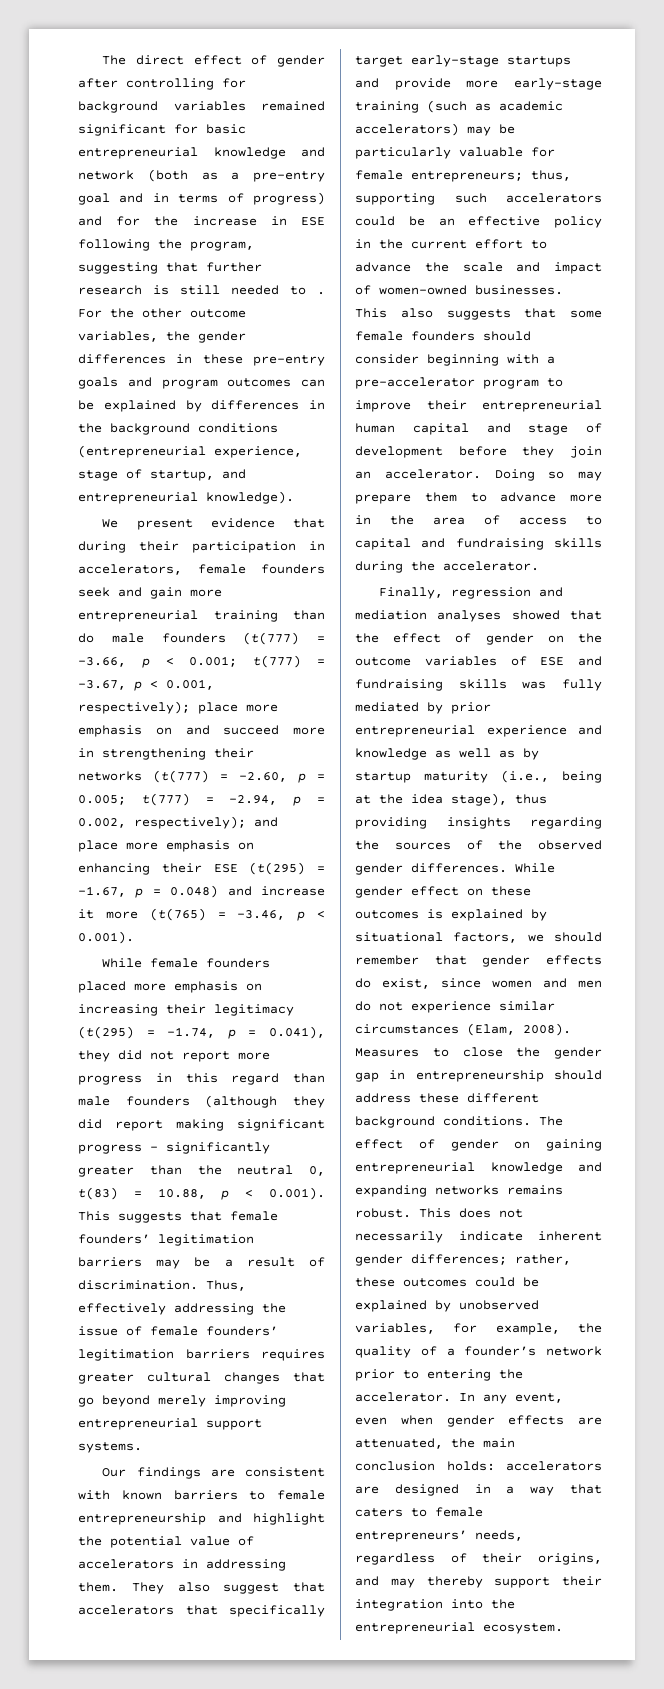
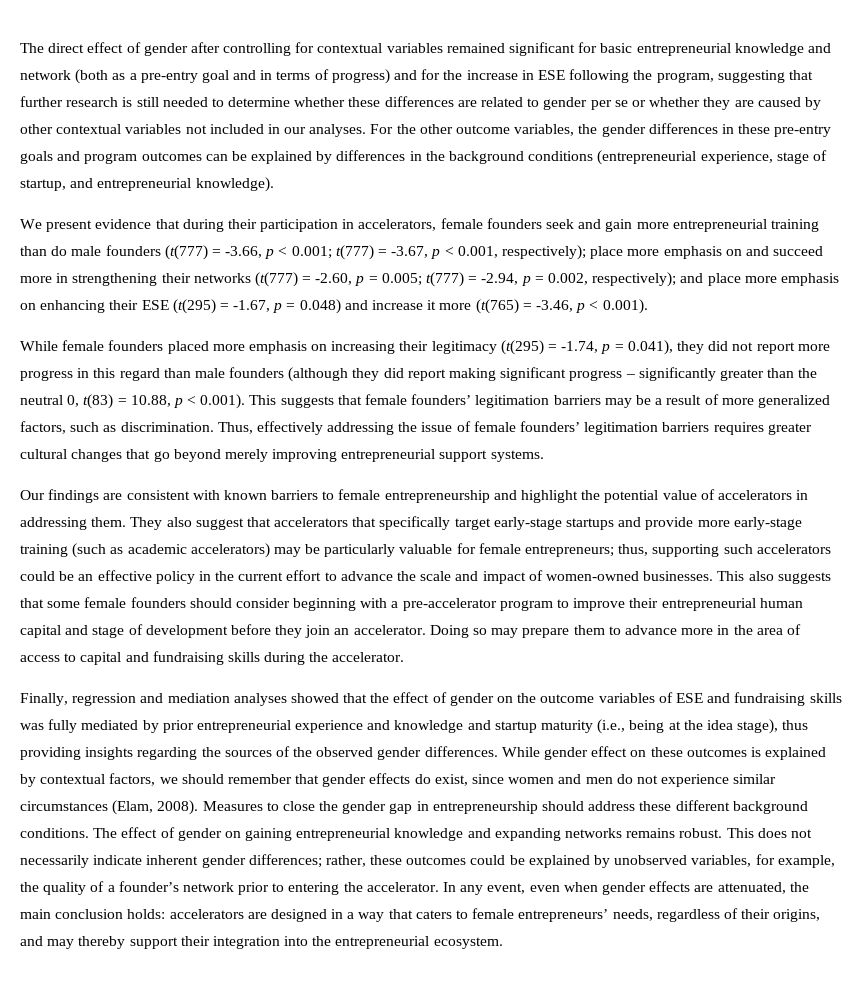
- The direct effect of gender after controlling for background variables remained significant for basic entrepreneurial knowledge and network (both as a pre-entry goal and in terms of progress) and for the increase in ESE following the program, suggesting that further research is still needed to .
+ The direct effect of gender after controlling for contextual variables remained significant for basic entrepreneurial knowledge and network (both as a pre-entry goal and in terms of progress) and for the increase in ESE following the program, suggesting that further research is still needed to determine whether these differences are related to gender per se or whether they are caused by other contextual variables not included in our analyses.
- While female founders placed more emphasis on increasing their legitimacy (t(295) = -1.74, p = 0.041), they did not report more progress in this regard than male founders (although they did report making significant progress – significantly greater than the neutral 0, t(83) = 10.88, p < 0.001). This suggests that female founders’ legitimation barriers may be a result of discrimination.
+ While female founders placed more emphasis on increasing their legitimacy (t(295) = -1.74, p = 0.041), they did not report more progress in this regard than male founders (although they did report making significant progress – significantly greater than the neutral 0, t(83) = 10.88, p < 0.001). This suggests that female founders’ legitimation barriers may be a result of more generalized factors, such as discrimination.
- Finally, regression and mediation analyses showed that the effect of gender on the outcome variables of ESE and fundraising skills was fully mediated by prior entrepreneurial experience and knowledge as well as by startup maturity (i.e., being at the idea stage), thus providing insights regarding the sources of the observed gender differences.
+ Finally, regression and mediation analyses showed that the effect of gender on the outcome variables of ESE and fundraising skills was fully mediated by prior entrepreneurial experience and knowledge and startup maturity (i.e., being at the idea stage), thus providing insights regarding the sources of the observed gender differences.
- While gender effect on these outcomes is explained by situational factors, we should remember that gender effects do exist, since women and men do not experience similar circumstances (Elam, 2008).
+ While gender effect on these outcomes is explained by contextual factors, we should remember that gender effects do exist, since women and men do not experience similar circumstances (Elam, 2008).

